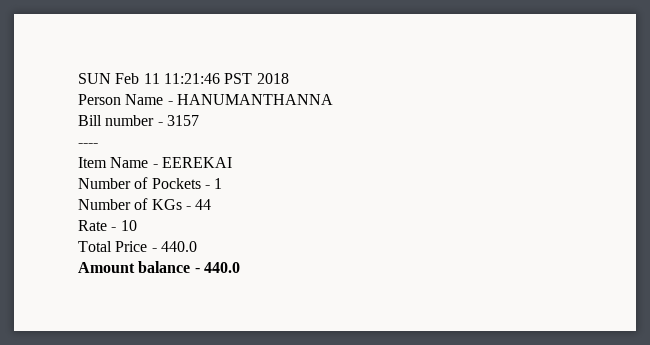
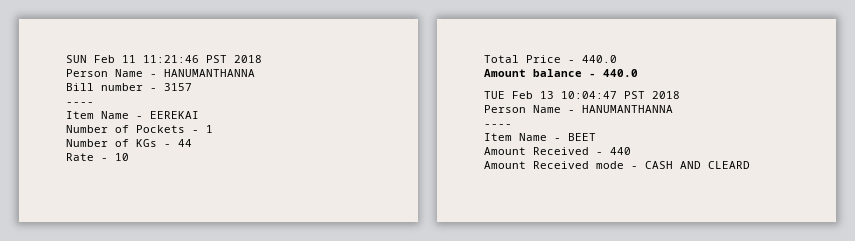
+ TUE Feb 13 10:04:47 PST 2018
+ Person Name - HANUMANTHANNA
+ ----
+ Item Name - BEET
+ Amount Received - 440
+ Amount Received mode - CASH AND CLEARD

